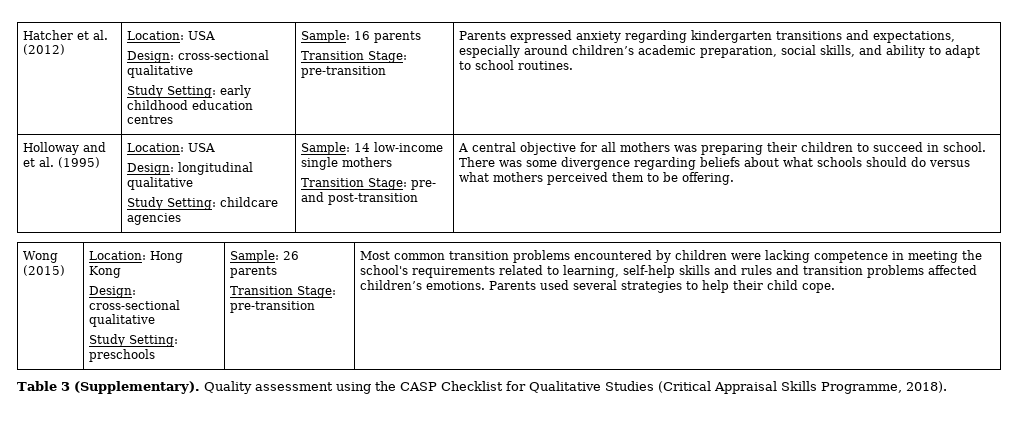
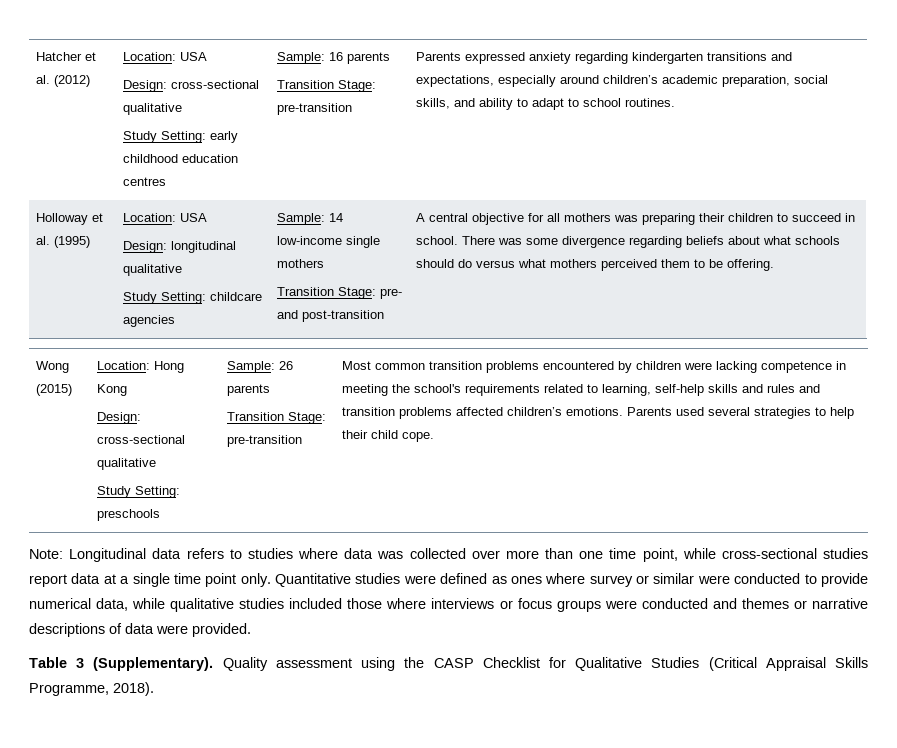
- Holloway and et al. (1995)
+ Holloway et al. (1995)
+ Note: Longitudinal data refers to studies where data was collected over more than one time point, while cross-sectional studies report data at a single time point only. Quantitative studies were defined as ones where survey or similar were conducted to provide numerical data, while qualitative studies included those where interviews or focus groups were conducted and themes or narrative descriptions of data were provided.

